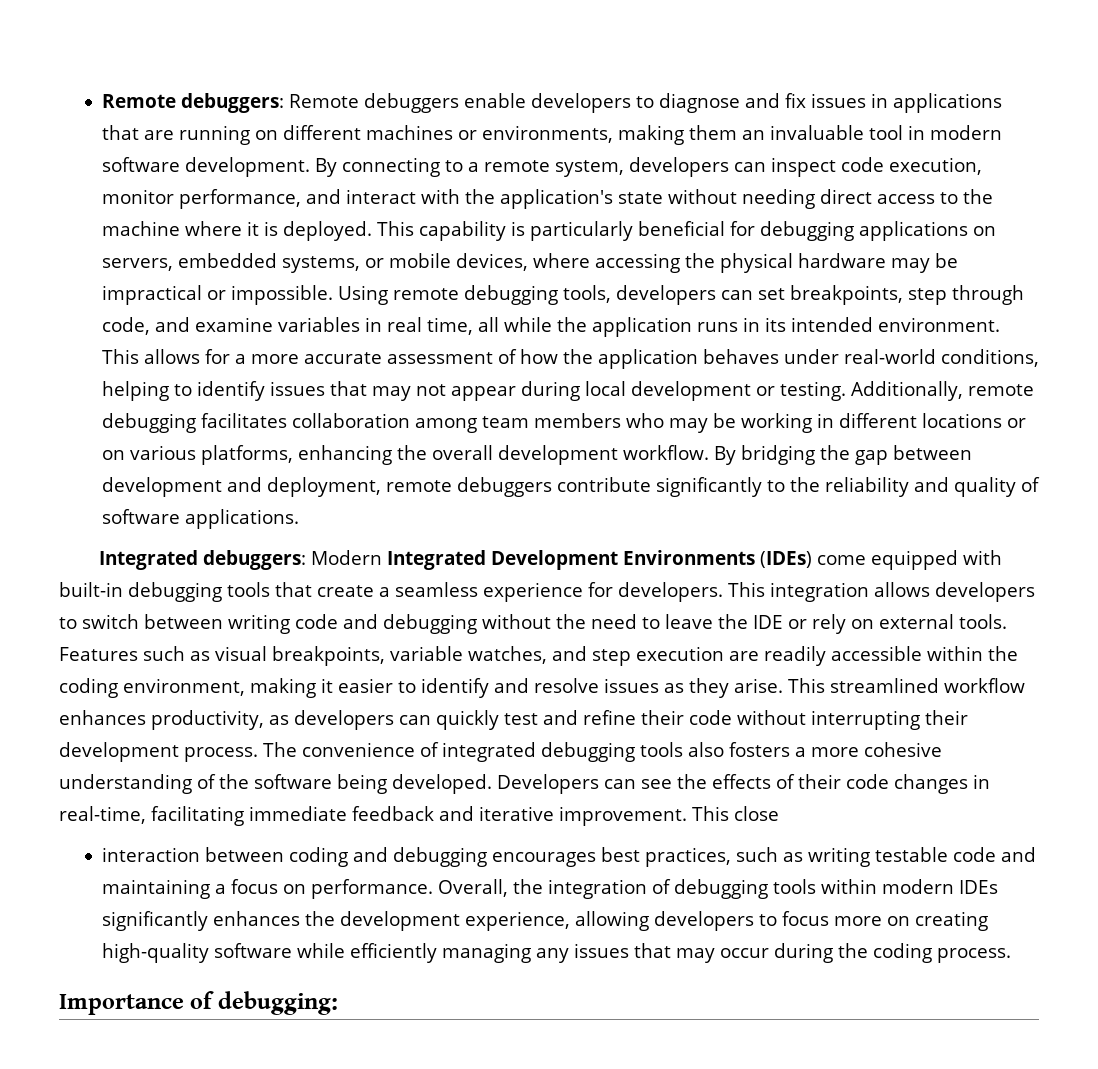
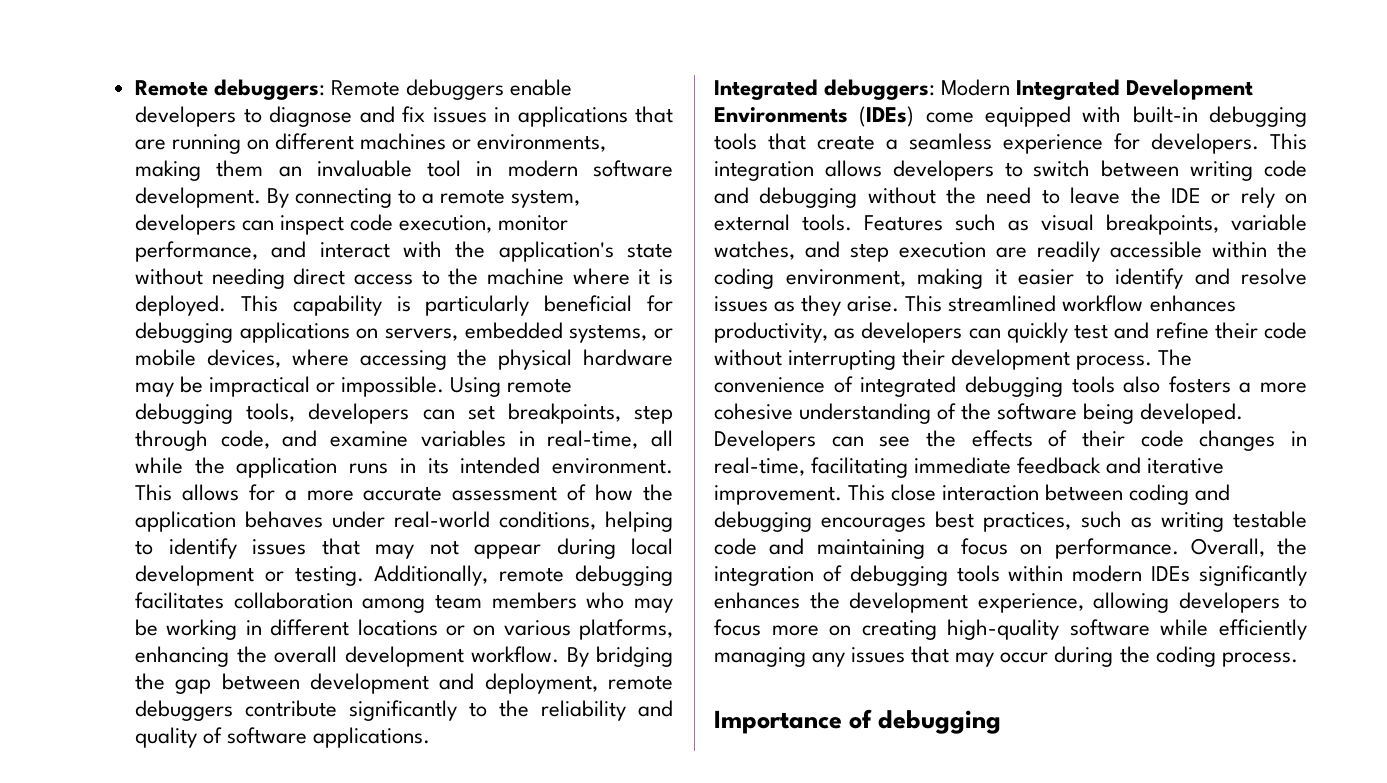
- Using remote debugging tools, developers can set breakpoints, step through code, and examine variables in real time, all while the application runs in its intended environment.
+ Using remote debugging tools, developers can set breakpoints, step through code, and examine variables in real-time, all while the application runs in its intended environment.
- This close
- interaction between coding and debugging encourages best practices, such as writing testable code and maintaining a focus on performance.
+ This close interaction between coding and debugging encourages best practices, such as writing testable code and maintaining a focus on performance.
- Importance of debugging:
+ Importance of debugging

